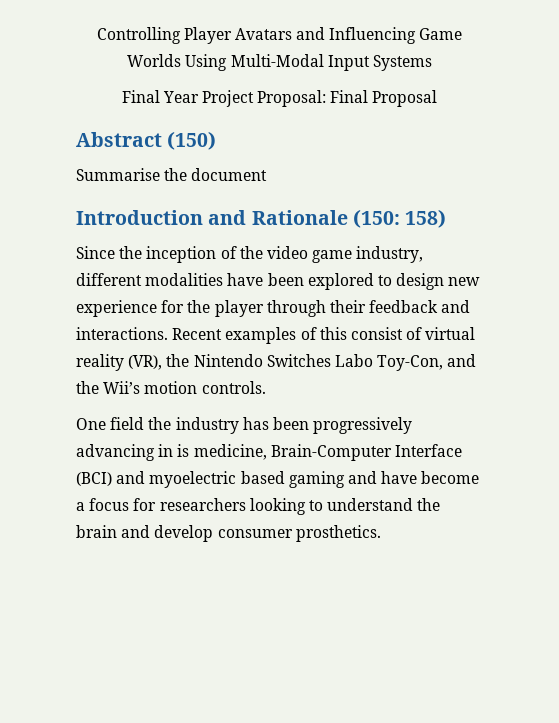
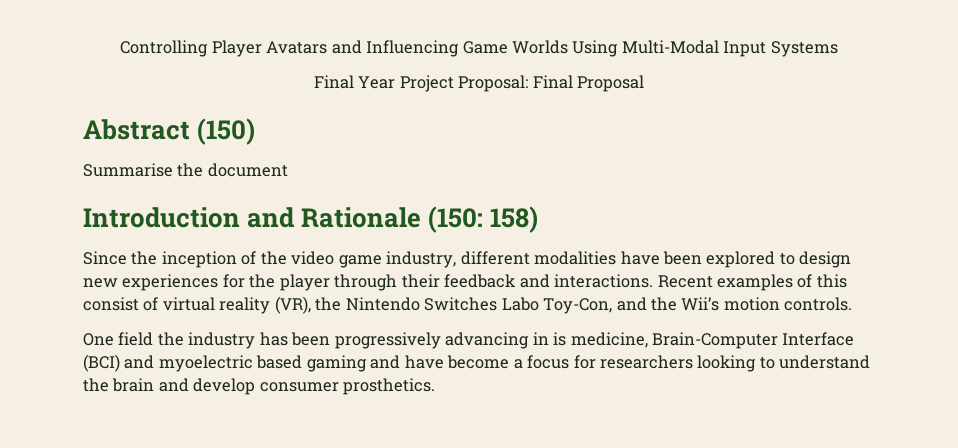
- Since the inception of the video game industry, different modalities have been explored to design new experience for the player through their feedback and interactions.
+ Since the inception of the video game industry, different modalities have been explored to design new experiences for the player through their feedback and interactions.

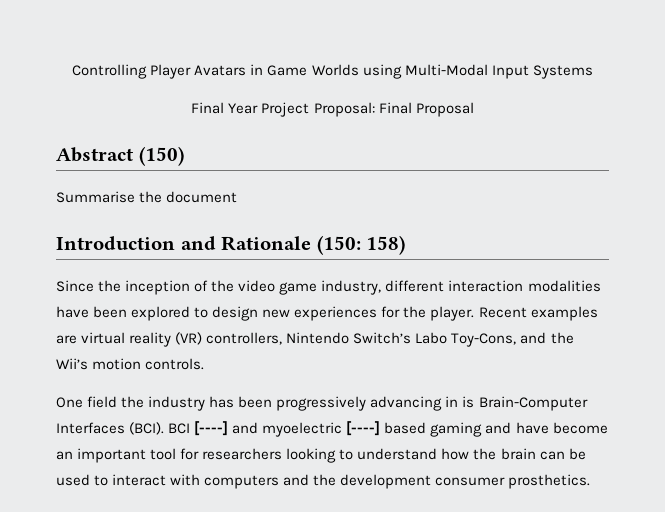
- Controlling Player Avatars and Influencing Game Worlds Using Multi-Modal Input Systems
+ Controlling Player Avatars in Game Worlds using Multi-Modal Input Systems
- Since the inception of the video game industry, different modalities have been explored to design new experiences for the player through their feedback and interactions. Recent examples of this consist of virtual reality (VR), the Nintendo Switches Labo Toy-Con, and the Wii’s motion controls.
+ Since the inception of the video game industry, different interaction modalities have been explored to design new experiences for the player. Recent examples are virtual reality (VR) controllers, Nintendo Switch’s Labo Toy-Cons, and the Wii’s motion controls.
- One field the industry has been progressively advancing in is medicine, Brain-Computer Interface (BCI) and myoelectric based gaming and have become a focus for researchers looking to understand the brain and develop consumer prosthetics.
+ One field the industry has been progressively advancing in is Brain-Computer Interfaces (BCI). BCI [----] and myoelectric [----] based gaming and have become an important tool for researchers looking to understand how the brain can be used to interact with computers and the development consumer prosthetics.

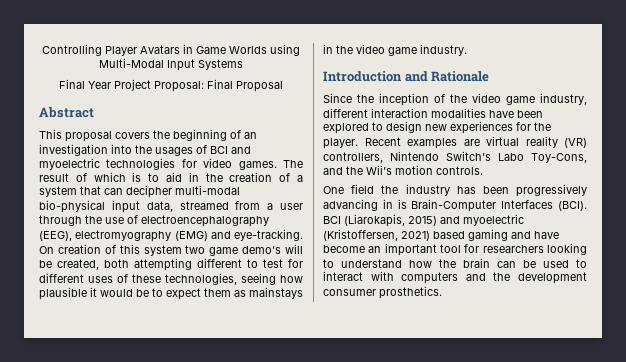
- Abstract (150)
- Summarise the document
+ Abstract
+ This proposal covers the beginning of an investigation into the usages of BCI and myoelectric technologies for video games. The result of which is to aid in the creation of a system that can decipher multi-modal bio-physical input data, streamed from a user through the use of electroencephalography (EEG), electromyography (EMG) and eye-tracking. On creation of this system two game demo’s will be created, both attempting different to test for different uses of these technologies, seeing how plausible it would be to expect them as mainstays in the video game industry.
- Introduction and Rationale (150: 158)
+ Introduction and Rationale
- BCI [----] and myoelectric [----] based gaming and have become an important tool for researchers looking to understand how the brain can be used to interact with computers and the development consumer prosthetics.
+ BCI (Liarokapis, 2015) and myoelectric (Kristoffersen, 2021) based gaming and have become an important tool for researchers looking to understand how the brain can be used to interact with computers and the development consumer prosthetics.

